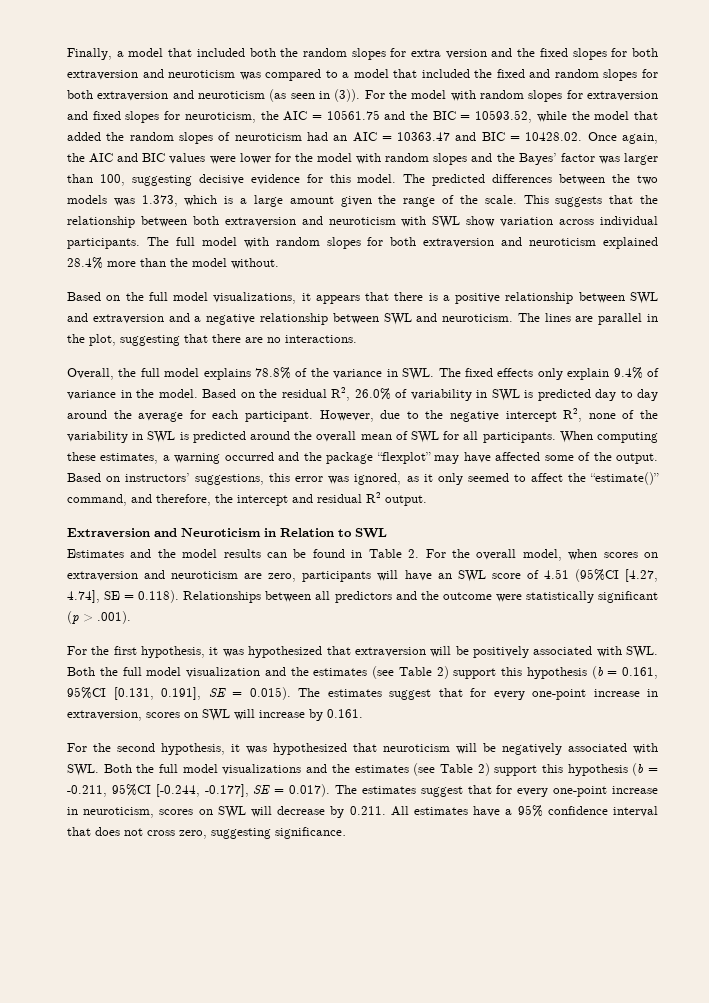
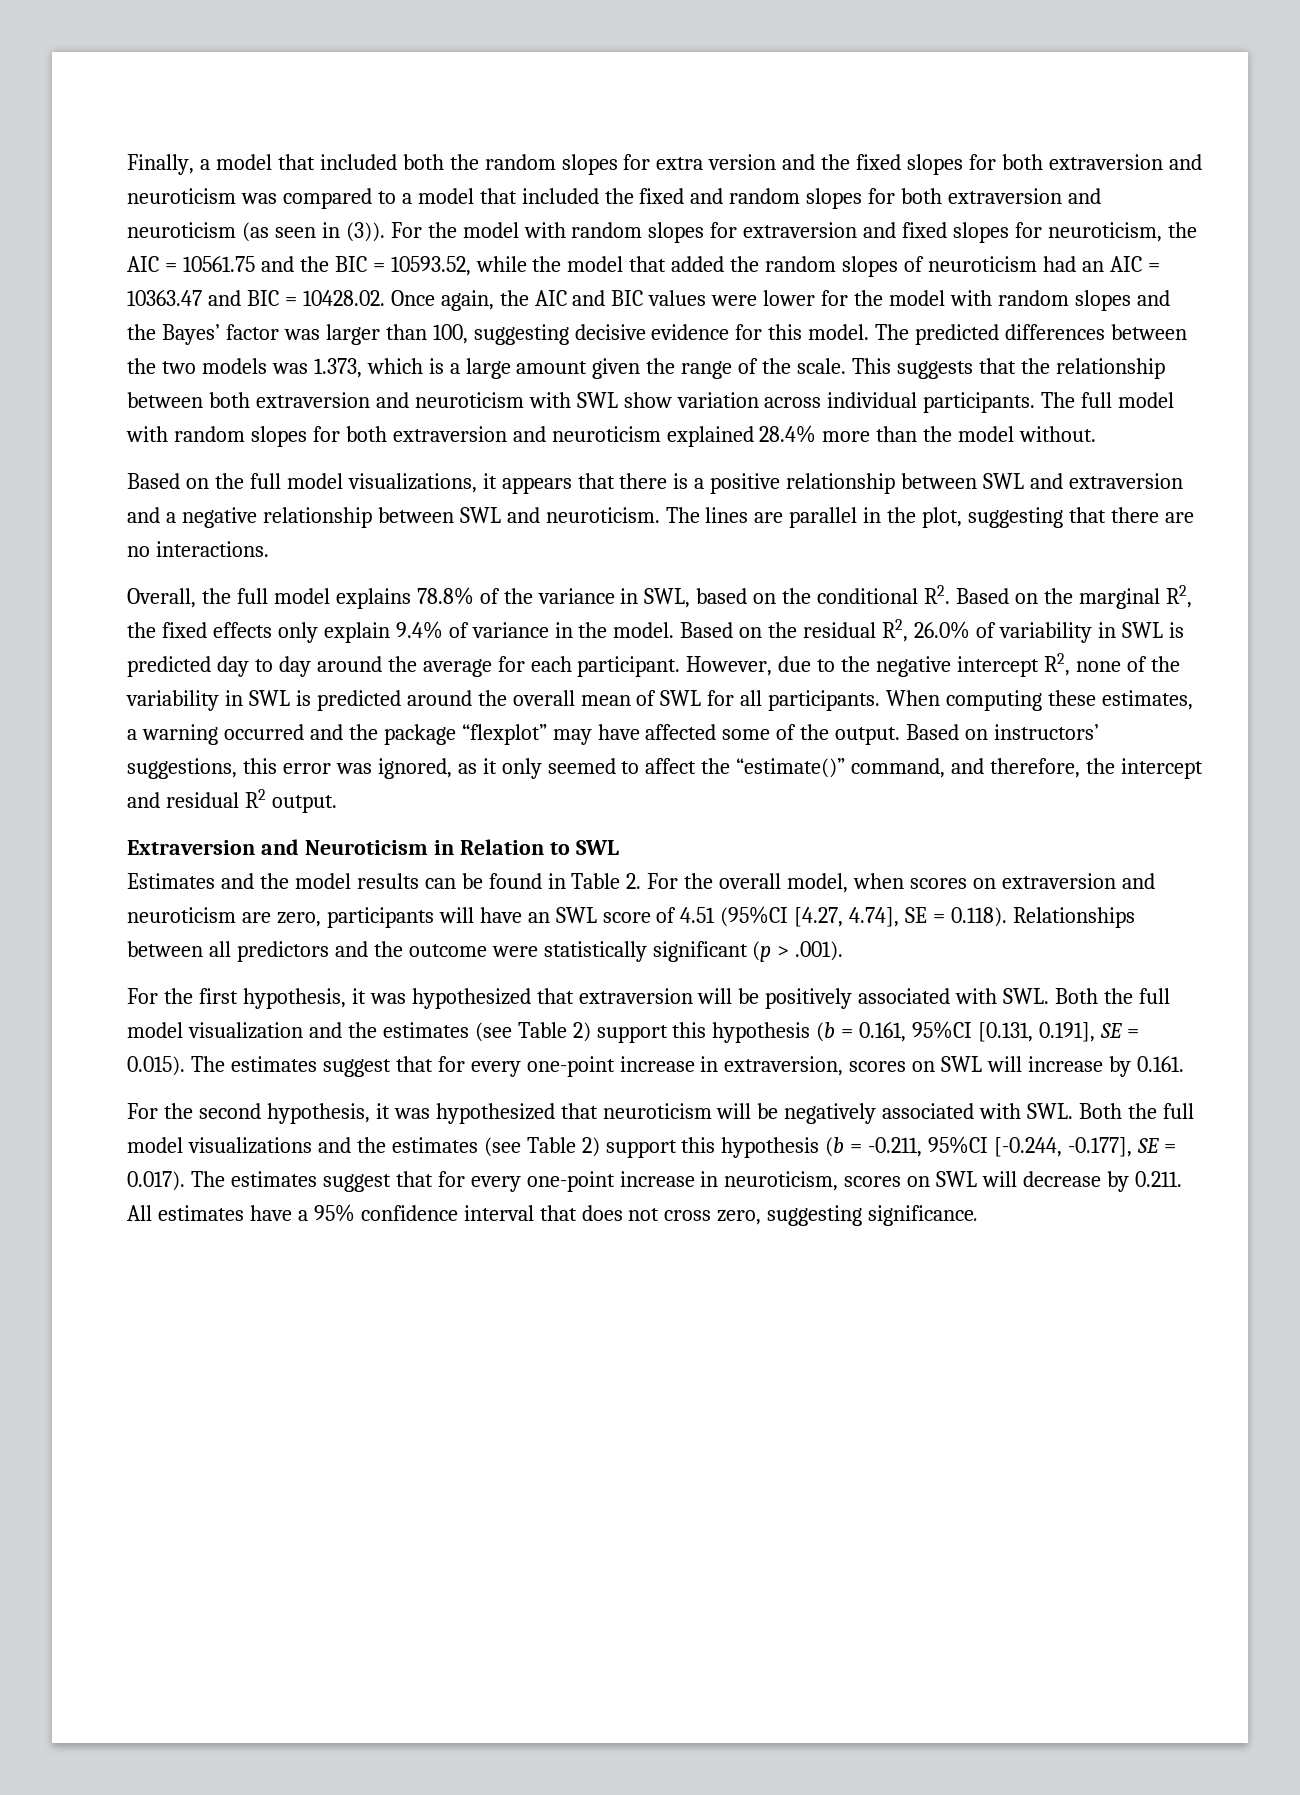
- Overall, the full model explains 78.8% of the variance in SWL. The fixed effects only explain 9.4% of variance in the model.
+ Overall, the full model explains 78.8% of the variance in SWL, based on the conditional R2. Based on the marginal R2, the fixed effects only explain 9.4% of variance in the model.

